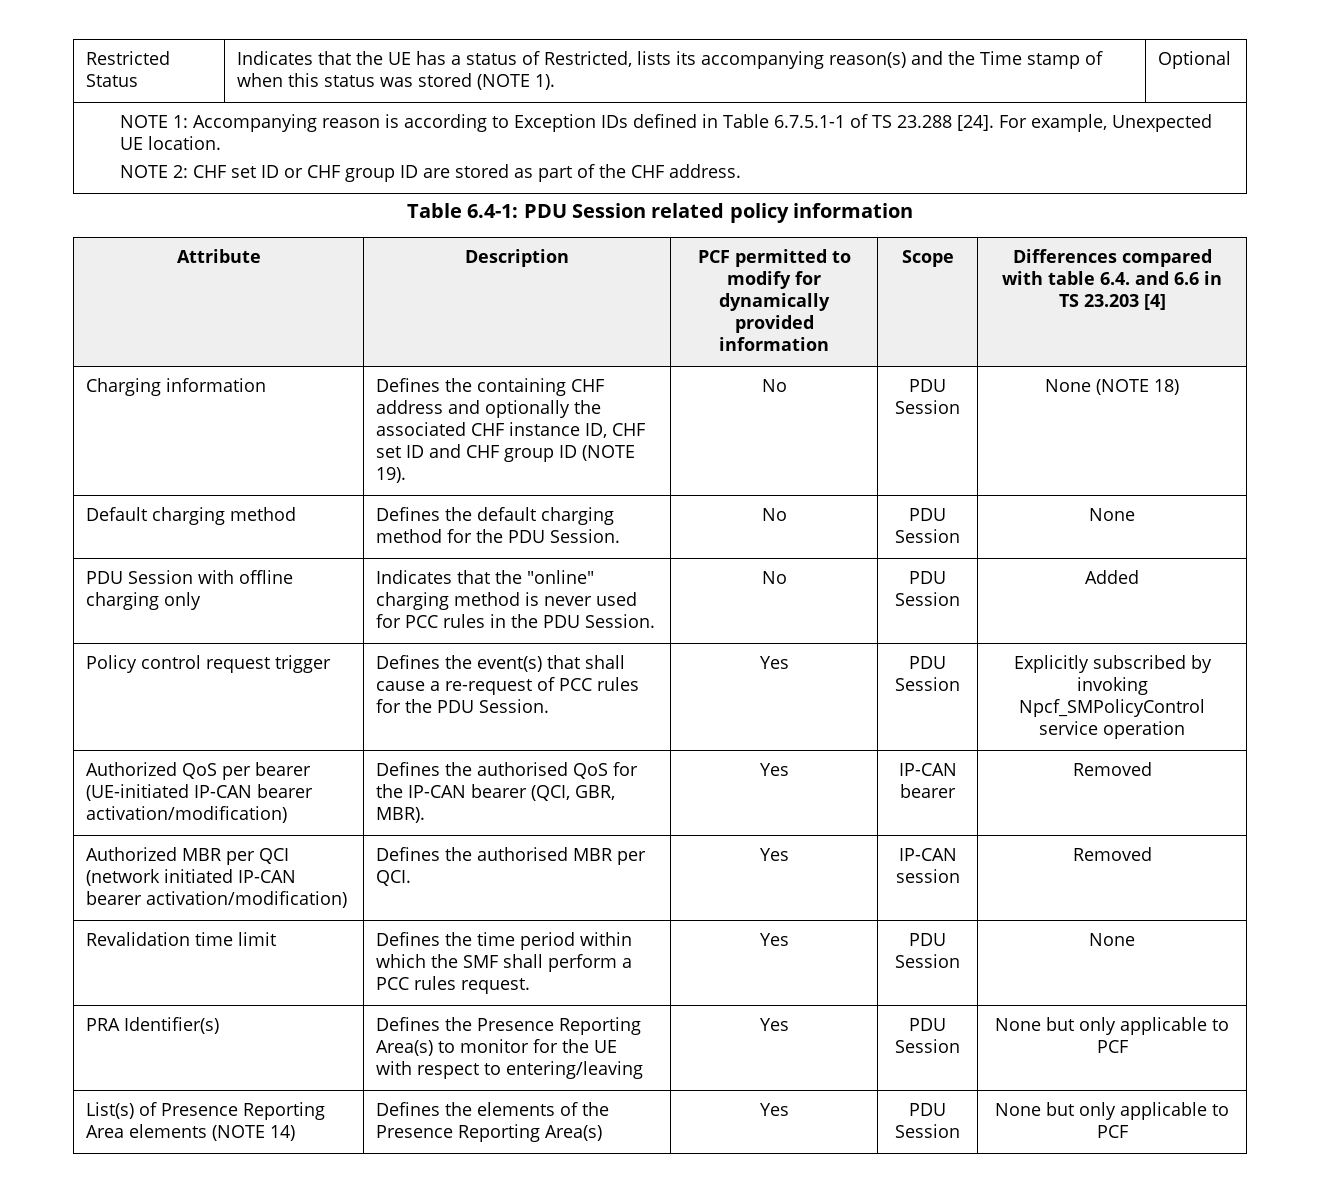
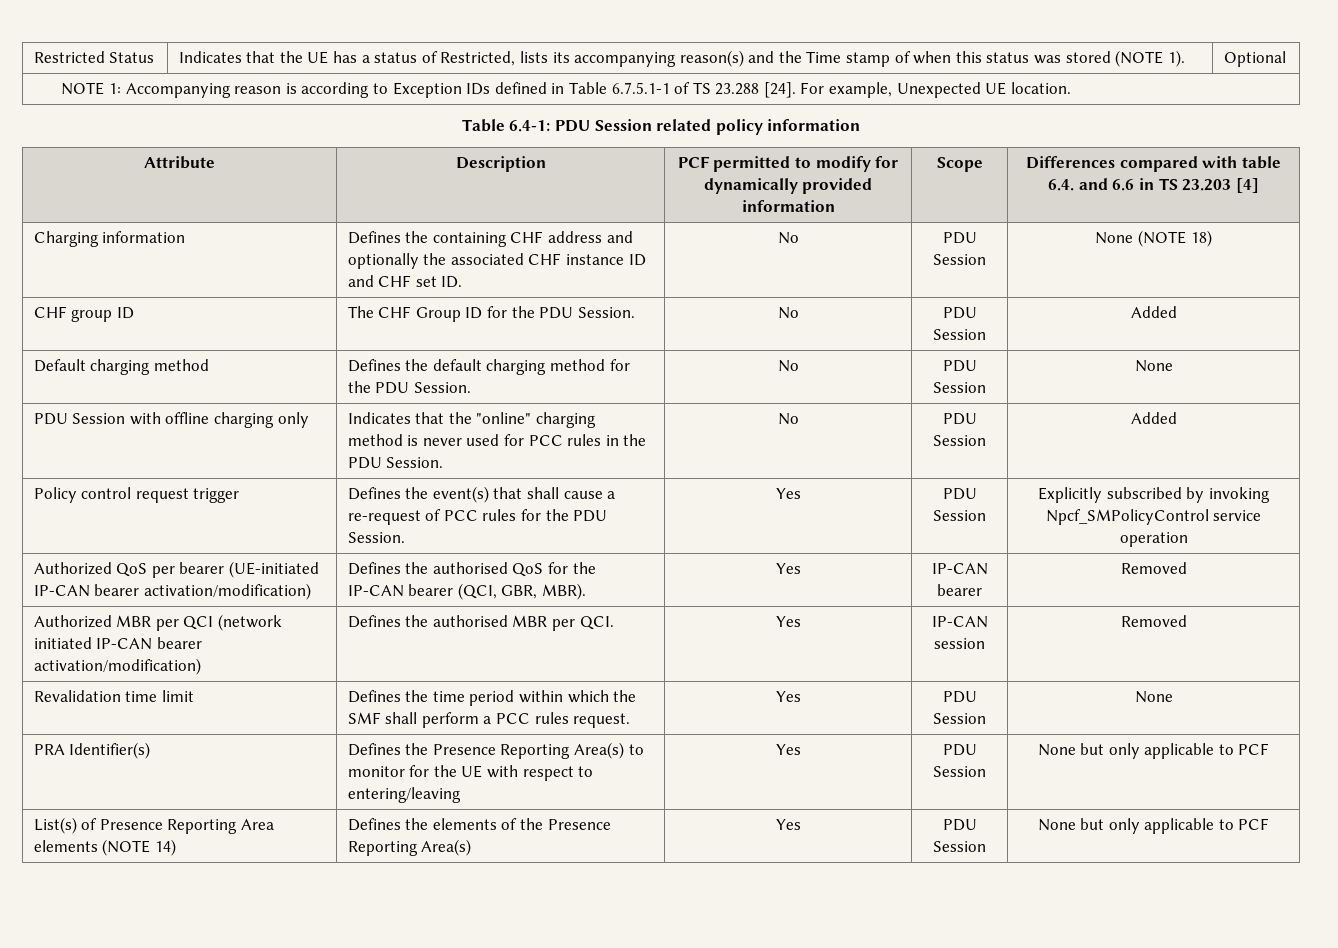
  NOTE 1: Accompanying reason is according to Exception IDs defined in Table 6.7.5.1-1 of TS 23.288 [24]. For example, Unexpected UE location.
- NOTE 2: CHF set ID or CHF group ID are stored as part of the CHF address.
- Charging information | Defines the containing CHF address and optionally the associated CHF instance ID, CHF set ID and CHF group ID (NOTE 19). | No | PDU Session | None (NOTE 18)
+ Charging information | Defines the containing CHF address and optionally the associated CHF instance ID and CHF set ID. | No | PDU Session | None (NOTE 18)
+ CHF group ID | The CHF Group ID for the PDU Session. | No | PDU Session | Added

